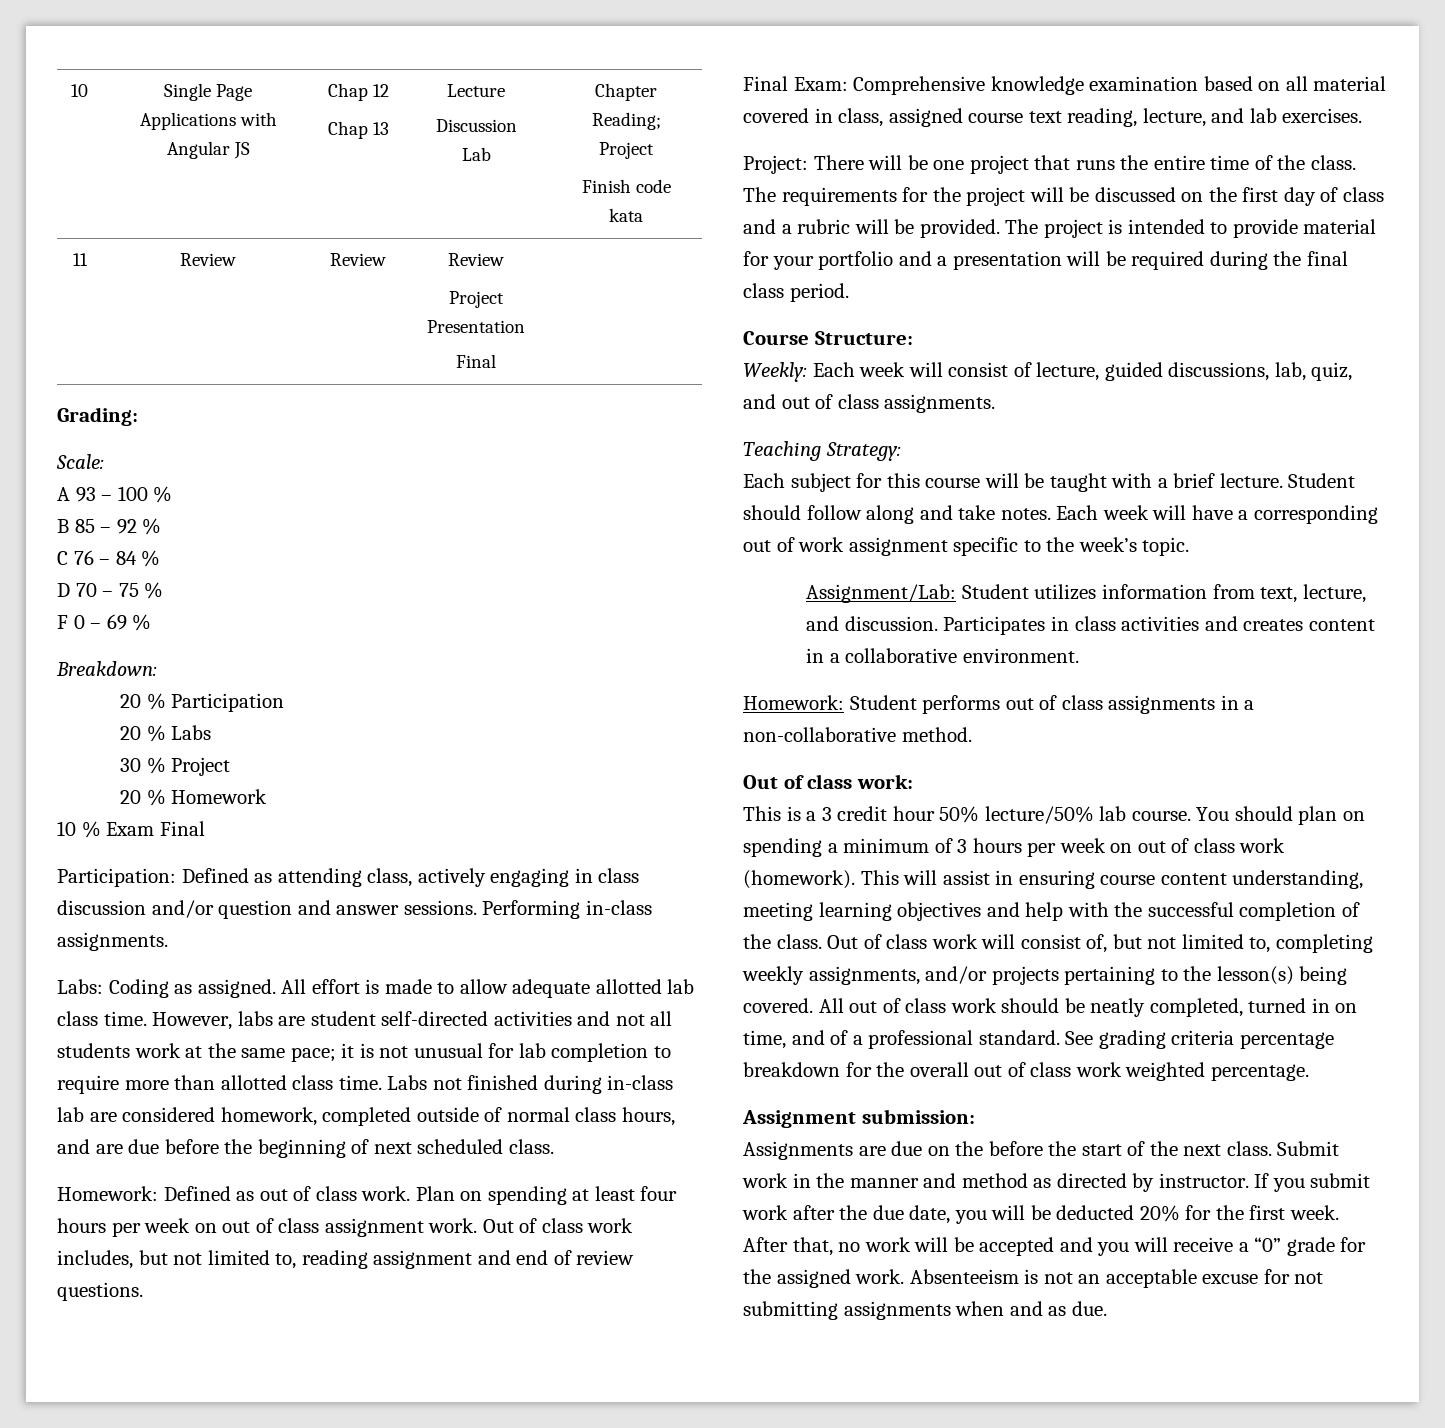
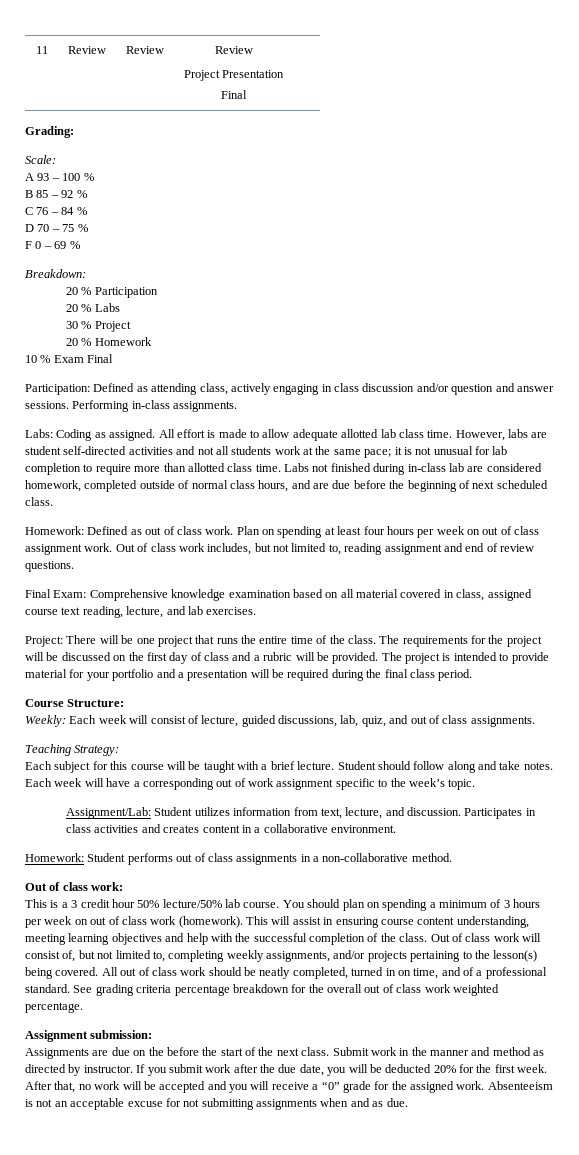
- 10 | Single Page Applications with Angular JS | Chap 12
- Chap 13 | Lecture
- Discussion
- Lab | Chapter Reading; Project
- Finish code kata

